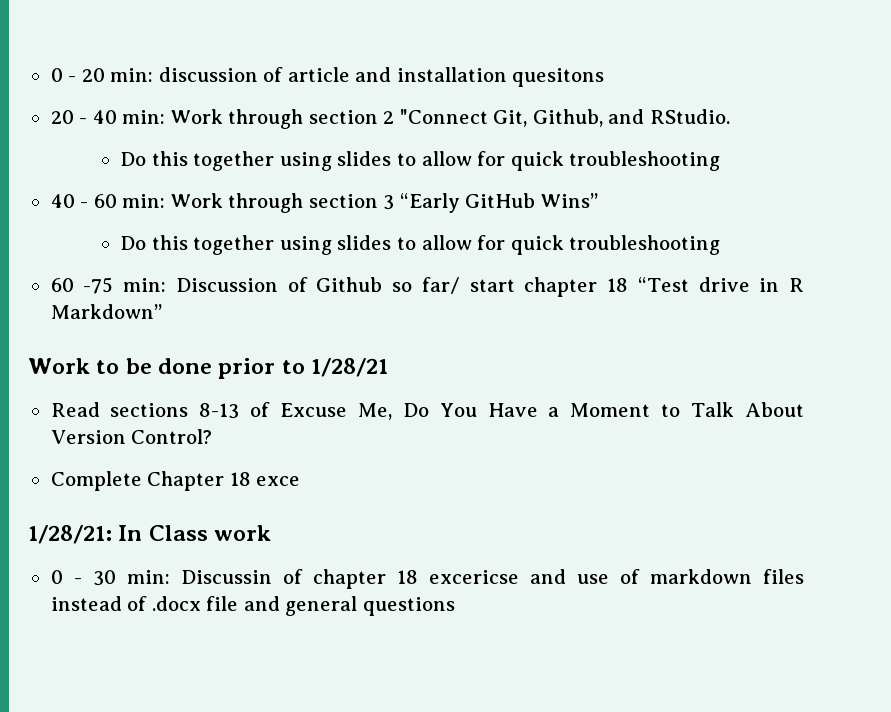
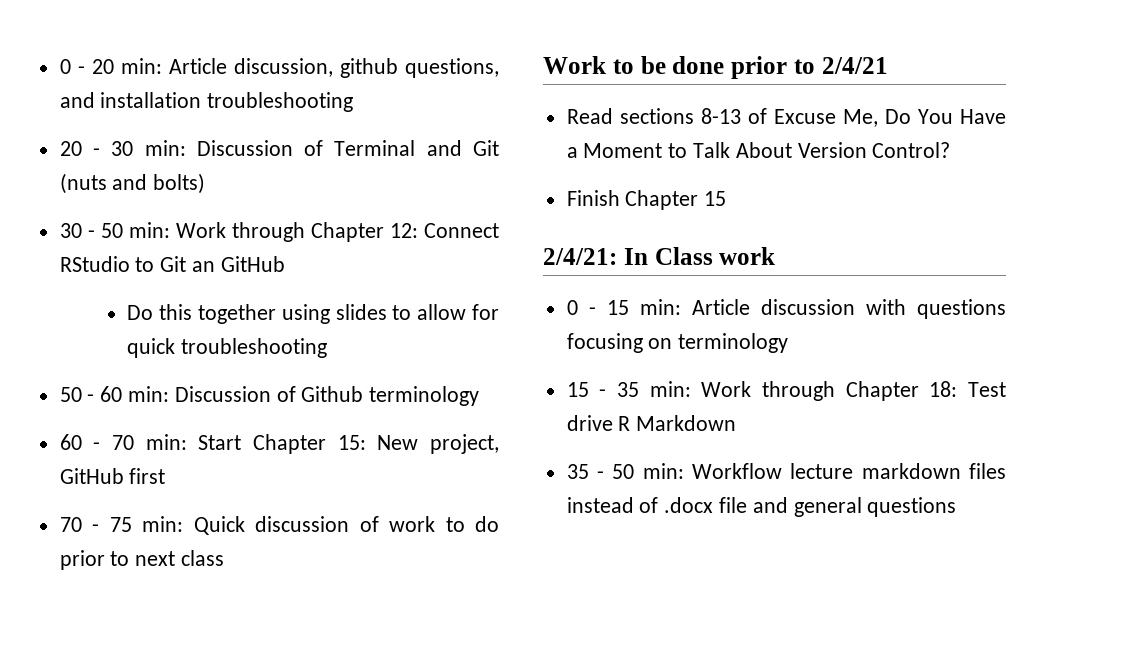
- 0 - 20 min: discussion of article and installation quesitons
+ 0 - 20 min: Article discussion, github questions, and installation troubleshooting
- 20 - 40 min: Work through section 2 "Connect Git, Github, and RStudio.
+ 20 - 30 min: Discussion of Terminal and Git (nuts and bolts)
+ 30 - 50 min: Work through Chapter 12: Connect RStudio to Git an GitHub
- 40 - 60 min: Work through section 3 “Early GitHub Wins”
- Do this together using slides to allow for quick troubleshooting
- 60 -75 min: Discussion of Github so far/ start chapter 18 “Test drive in R Markdown”
+ 50 - 60 min: Discussion of Github terminology
+ 60 - 70 min: Start Chapter 15: New project, GitHub first
+ 70 - 75 min: Quick discussion of work to do prior to next class
- Work to be done prior to 1/28/21
+ Work to be done prior to 2/4/21
- Complete Chapter 18 exce
- 1/28/21: In Class work
+ Finish Chapter 15
+ 2/4/21: In Class work
- 0 - 30 min: Discussin of chapter 18 excericse and use of markdown files instead of .docx file and general questions
+ 0 - 15 min: Article discussion with questions focusing on terminology
+ 15 - 35 min: Work through Chapter 18: Test drive R Markdown
+ 35 - 50 min: Workflow lecture markdown files instead of .docx file and general questions

